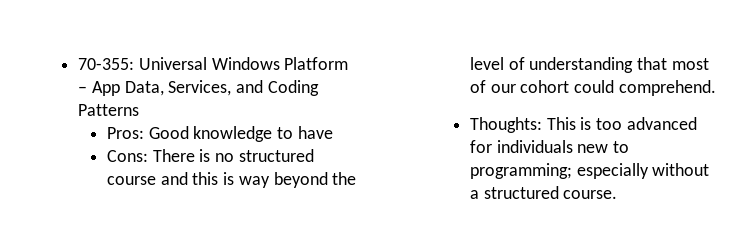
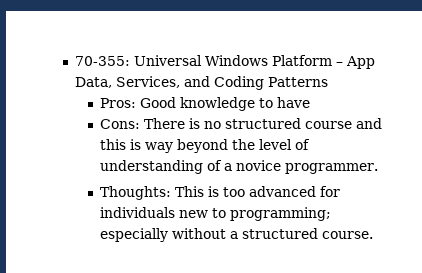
- Cons: There is no structured course and this is way beyond the level of understanding that most of our cohort could comprehend.
+ Cons: There is no structured course and this is way beyond the level of understanding of a novice programmer.

